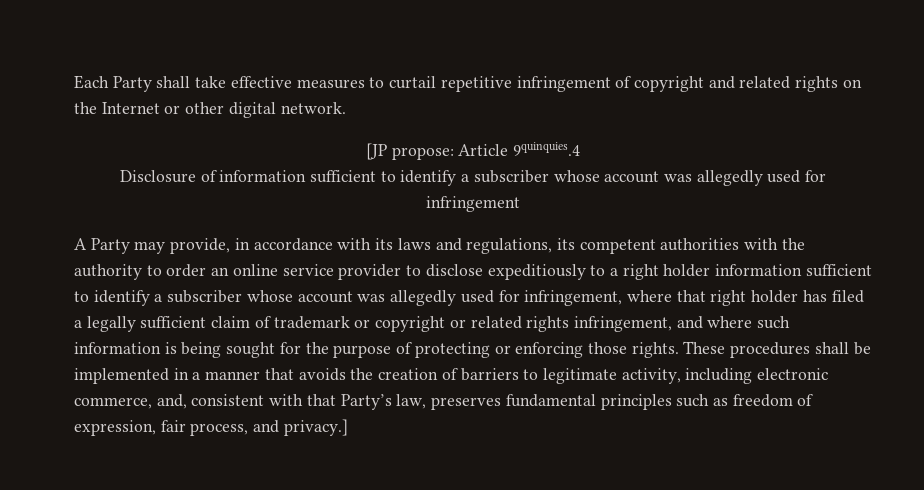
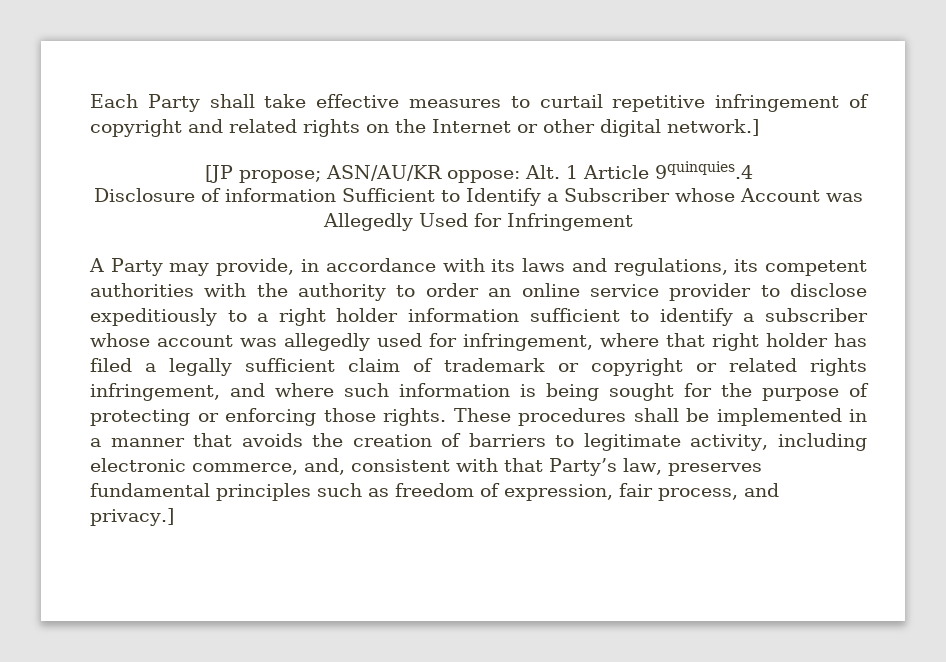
- Each Party shall take effective measures to curtail repetitive infringement of copyright and related rights on the Internet or other digital network.
+ Each Party shall take effective measures to curtail repetitive infringement of copyright and related rights on the Internet or other digital network.]
- [JP propose: Article 9quinquies.4
+ [JP propose; ASN/AU/KR oppose: Alt. 1 Article 9quinquies.4
- Disclosure of information sufficient to identify a subscriber whose account was allegedly used for infringement
+ Disclosure of information Sufficient to Identify a Subscriber whose Account was Allegedly Used for Infringement

